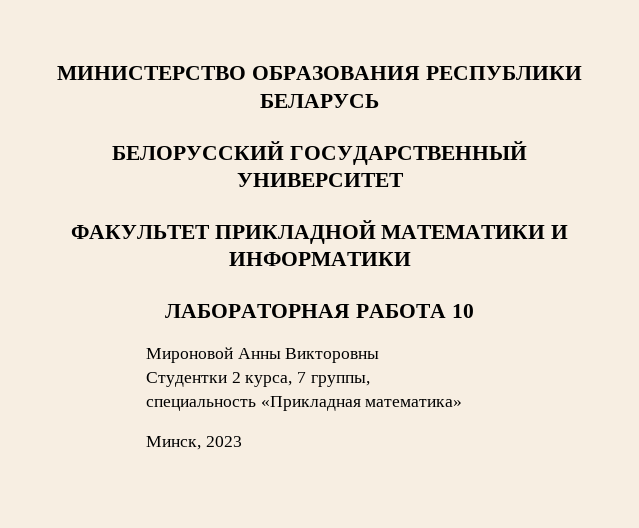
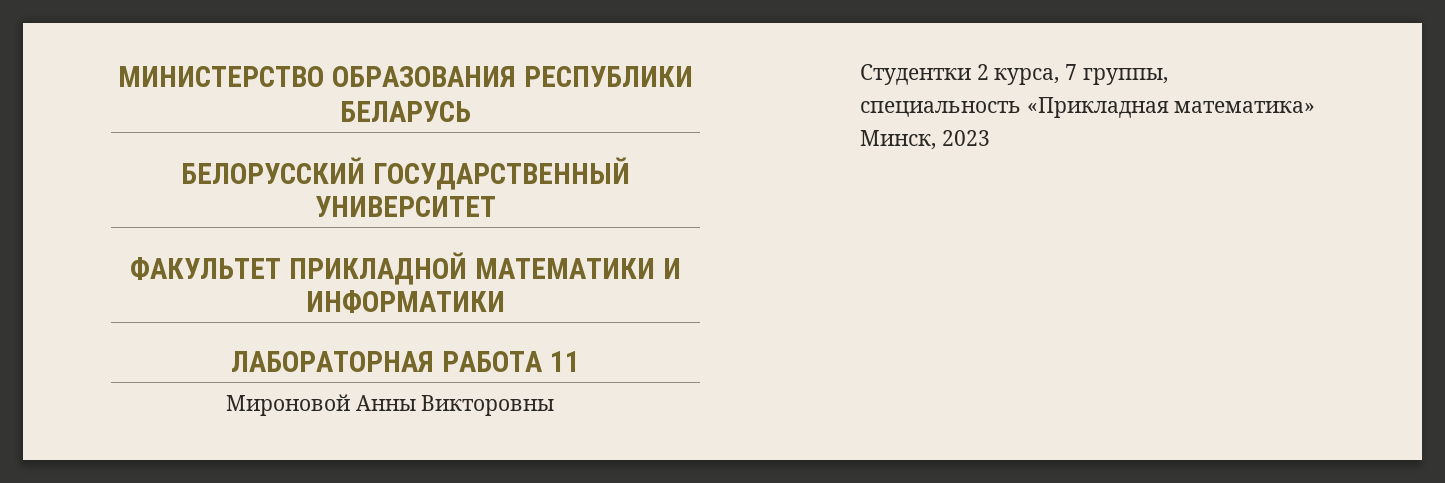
- ЛАБОРАТОРНАЯ РАБОТА 10
+ ЛАБОРАТОРНАЯ РАБОТА 11

